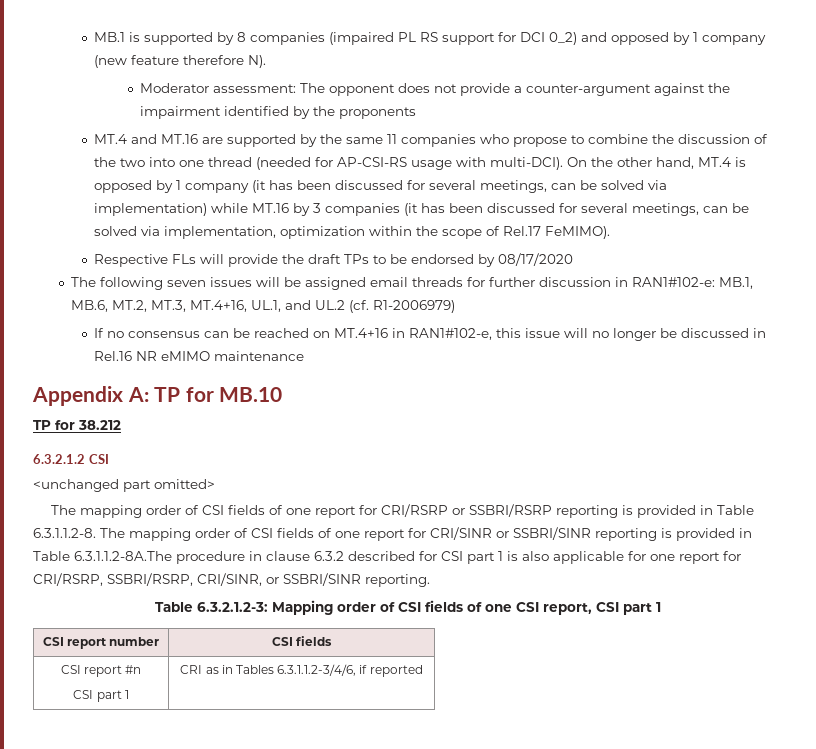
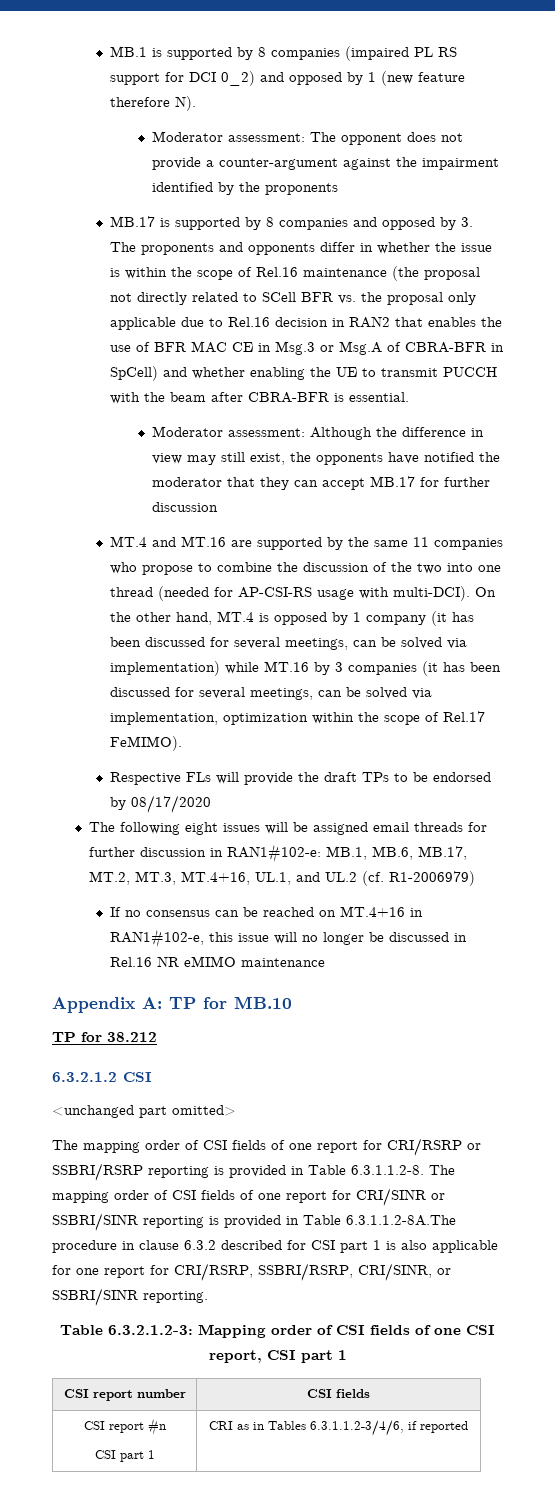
- MB.1 is supported by 8 companies (impaired PL RS support for DCI 0_2) and opposed by 1 company (new feature therefore N).
+ MB.1 is supported by 8 companies (impaired PL RS support for DCI 0_2) and opposed by 1 (new feature therefore N).
+ MB.17 is supported by 8 companies and opposed by 3. The proponents and opponents differ in whether the issue is within the scope of Rel.16 maintenance (the proposal not directly related to SCell BFR vs. the proposal only applicable due to Rel.16 decision in RAN2 that enables the use of BFR MAC CE in Msg.3 or Msg.A of CBRA-BFR in SpCell) and whether enabling the UE to transmit PUCCH with the beam after CBRA-BFR is essential.
+ Moderator assessment: Although the difference in view may still exist, the opponents have notified the moderator that they can accept MB.17 for further discussion
- The following seven issues will be assigned email threads for further discussion in RAN1#102-e: MB.1, MB.6, MT.2, MT.3, MT.4+16, UL.1, and UL.2 (cf. R1-2006979)
+ The following eight issues will be assigned email threads for further discussion in RAN1#102-e: MB.1, MB.6, MB.17, MT.2, MT.3, MT.4+16, UL.1, and UL.2 (cf. R1-2006979)

